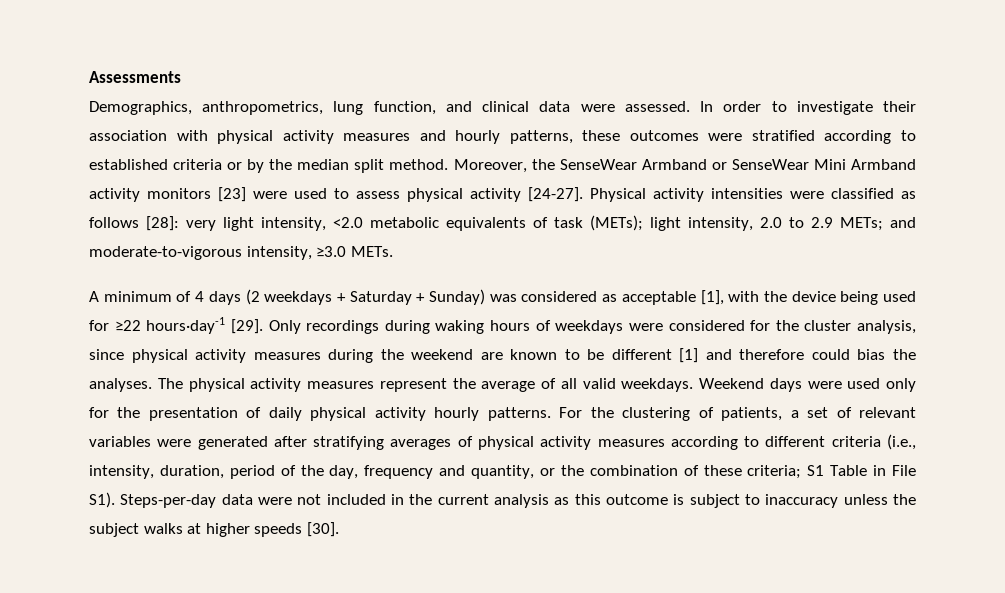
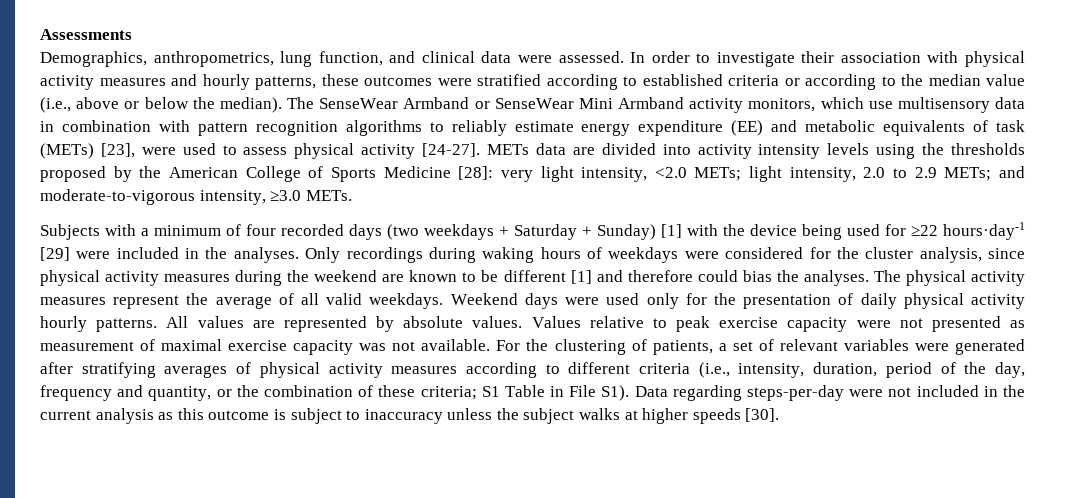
- In order to investigate their association with physical activity measures and hourly patterns, these outcomes were stratified according to established criteria or by the median split method. Moreover, the SenseWear Armband or SenseWear Mini Armband activity monitors [23] were used to assess physical activity [24-27].
+ In order to investigate their association with physical activity measures and hourly patterns, these outcomes were stratified according to established criteria or according to the median value (i.e., above or below the median). The SenseWear Armband or SenseWear Mini Armband activity monitors, which use multisensory data in combination with pattern recognition algorithms to reliably estimate energy expenditure (EE) and metabolic equivalents of task (METs) [23], were used to assess physical activity [24-27].
- Physical activity intensities were classified as follows [28]: very light intensity, <2.0 metabolic equivalents of task (METs); light intensity, 2.0 to 2.9 METs; and moderate-to-vigorous intensity, ≥3.0 METs.
+ METs data are divided into activity intensity levels using the thresholds proposed by the American College of Sports Medicine [28]: very light intensity, <2.0 METs; light intensity, 2.0 to 2.9 METs; and moderate-to-vigorous intensity, ≥3.0 METs.
- A minimum of 4 days (2 weekdays + Saturday + Sunday) was considered as acceptable [1], with the device being used for ≥22 hours·day-1 [29].
+ Subjects with a minimum of four recorded days (two weekdays + Saturday + Sunday) [1] with the device being used for ≥22 hours·day-1 [29] were included in the analyses.
+ All values are represented by absolute values. Values relative to peak exercise capacity were not presented as measurement of maximal exercise capacity was not available.
- S1 Table in File S1). Steps-per-day data were not included in the current analysis as this outcome is subject to inaccuracy unless the subject walks at higher speeds [30].
+ S1 Table in File S1). Data regarding steps-per-day were not included in the current analysis as this outcome is subject to inaccuracy unless the subject walks at higher speeds [30].

